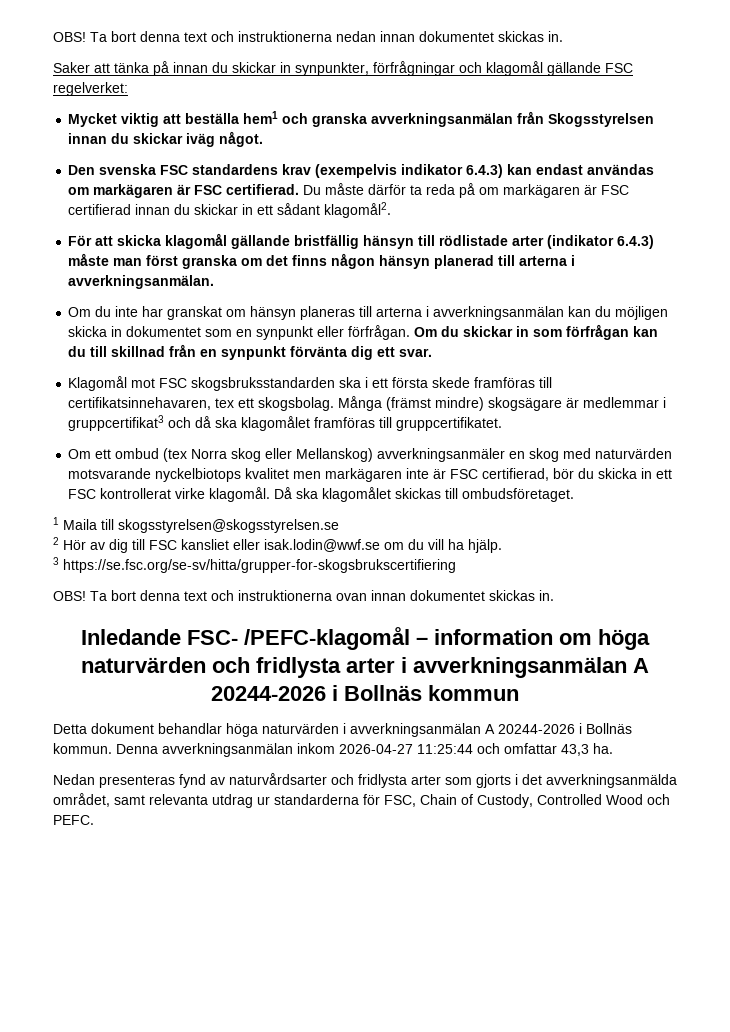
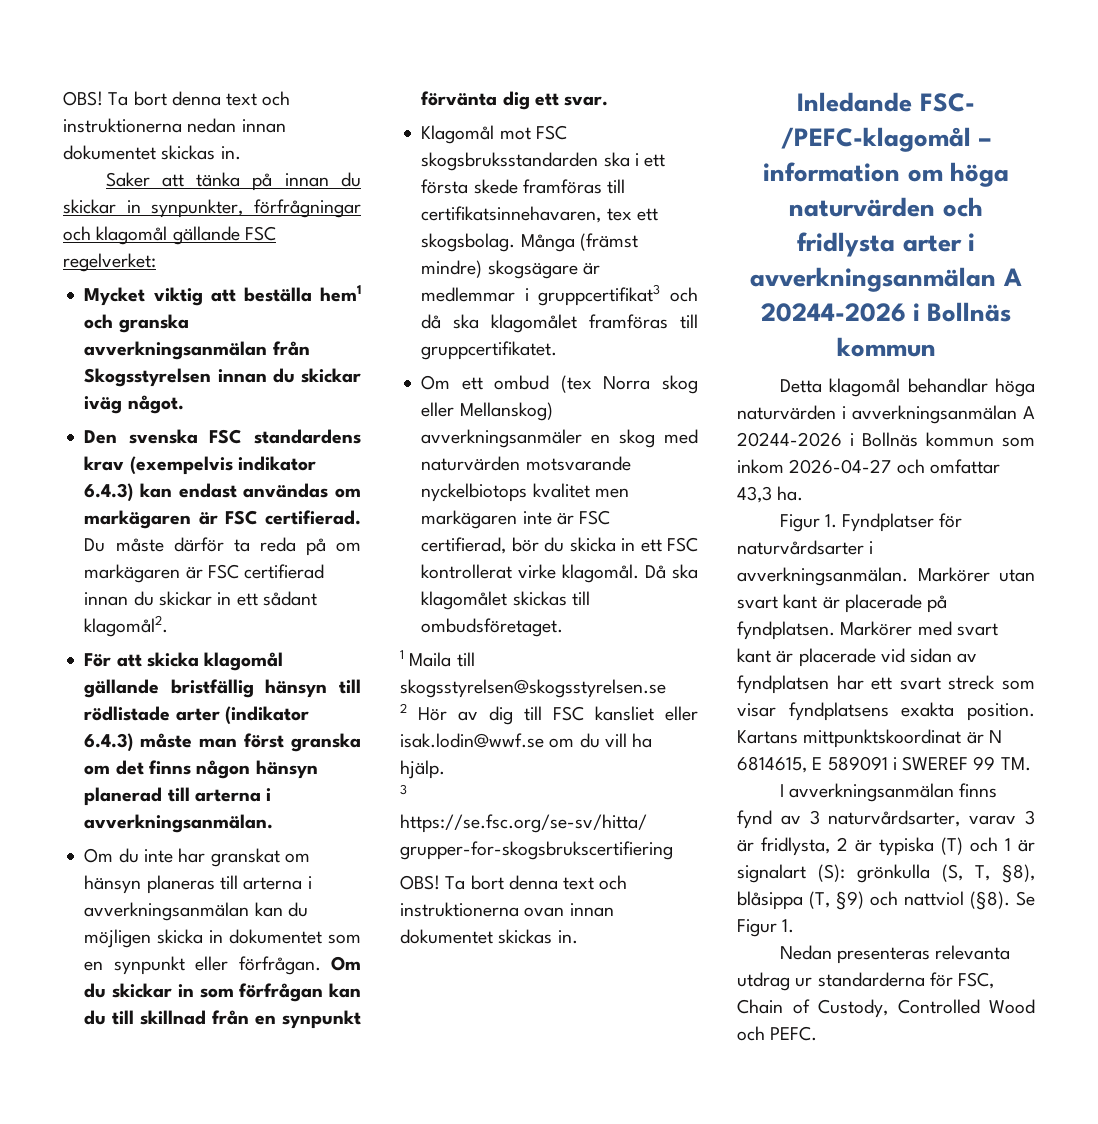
- Detta dokument behandlar höga naturvärden i avverkningsanmälan A 20244-2026 i Bollnäs kommun. Denna avverkningsanmälan inkom 2026-04-27 11:25:44 och omfattar 43,3 ha.
+ Detta klagomål behandlar höga naturvärden i avverkningsanmälan A 20244-2026 i Bollnäs kommun som inkom 2026-04-27 och omfattar 43,3 ha.
- Nedan presenteras fynd av naturvårdsarter och fridlysta arter som gjorts i det avverkningsanmälda området, samt relevanta utdrag ur standarderna för FSC, Chain of Custody, Controlled Wood och PEFC.
+ Figur 1. Fyndplatser för naturvårdsarter i avverkningsanmälan. Markörer utan svart kant är placerade på fyndplatsen. Markörer med svart kant är placerade vid sidan av fyndplatsen har ett svart streck som visar fyndplatsens exakta position. Kartans mittpunktskoordinat är N 6814615, E 589091 i SWEREF 99 TM.
+ I avverkningsanmälan finns fynd av 3 naturvårdsarter, varav 3 är fridlysta, 2 är typiska (T) och 1 är signalart (S): grönkulla (S, T, §8), blåsippa (T, §9) och nattviol (§8). Se Figur 1.
+ Nedan presenteras relevanta utdrag ur standarderna för FSC, Chain of Custody, Controlled Wood och PEFC.

